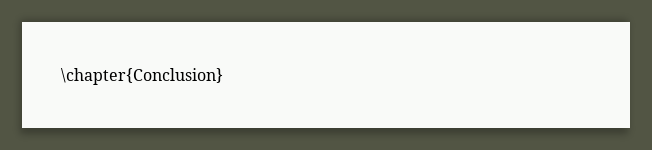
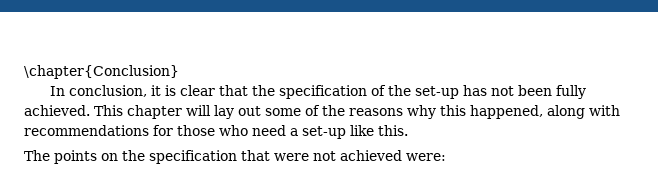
+ In conclusion, it is clear that the specification of the set-up has not been fully achieved. This chapter will lay out some of the reasons why this happened, along with recommendations for those who need a set-up like this.
+ The points on the specification that were not achieved were:

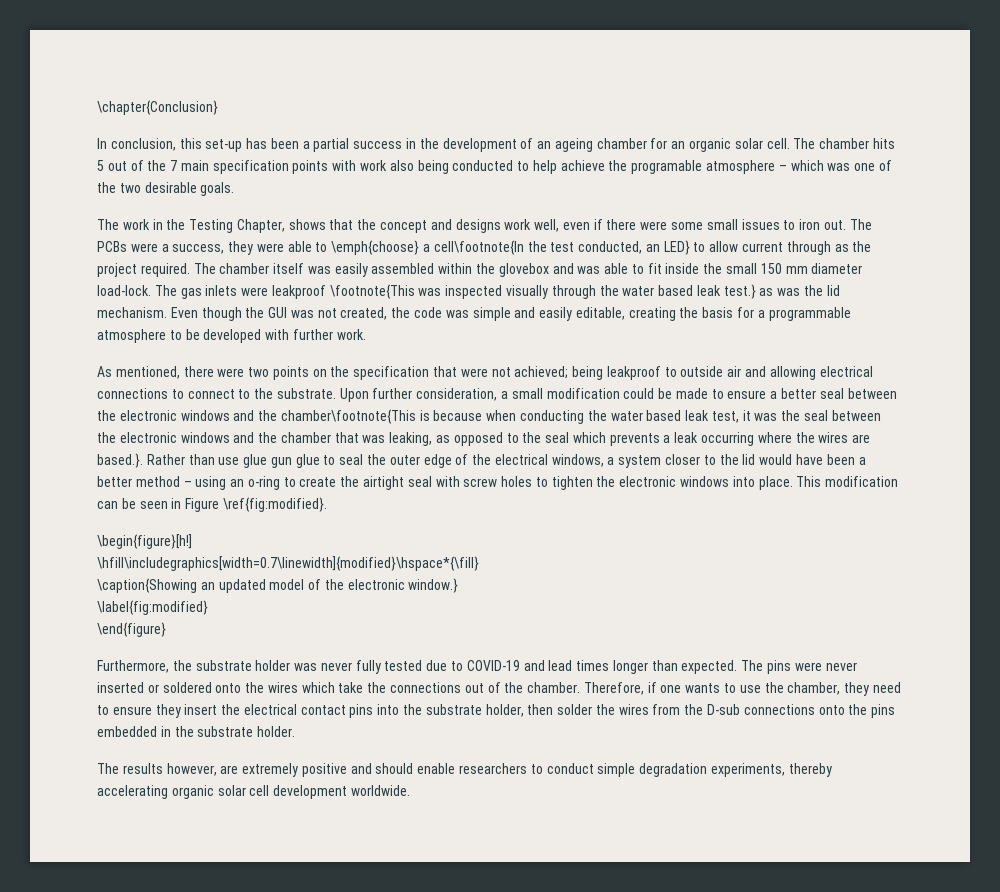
- In conclusion, it is clear that the specification of the set-up has not been fully achieved. This chapter will lay out some of the reasons why this happened, along with recommendations for those who need a set-up like this.
- The points on the specification that were not achieved were:
+ In conclusion, this set-up has been a partial success in the development of an ageing chamber for an organic solar cell. The chamber hits 5 out of the 7 main specification points with work also being conducted to help achieve the programable atmosphere – which was one of the two desirable goals.
+ The work in the Testing Chapter, shows that the concept and designs work well, even if there were some small issues to iron out. The PCBs were a success, they were able to \emph{choose} a cell\footnote{In the test conducted, an LED} to allow current through as the project required. The chamber itself was easily assembled within the glovebox and was able to fit inside the small 150 mm diameter load-lock. The gas inlets were leakproof \footnote{This was inspected visually through the water based leak test.} as was the lid mechanism. Even though the GUI was not created, the code was simple and easily editable, creating the basis for a programmable atmosphere to be developed with further work.
+ As mentioned, there were two points on the specification that were not achieved; being leakproof to outside air and allowing electrical connections to connect to the substrate. Upon further consideration, a small modification could be made to ensure a better seal between the electronic windows and the chamber\footnote{This is because when conducting the water based leak test, it was the seal between the electronic windows and the chamber that was leaking, as opposed to the seal which prevents a leak occurring where the wires are based.}. Rather than use glue gun glue to seal the outer edge of the electrical windows, a system closer to the lid would have been a better method – using an o-ring to create the airtight seal with screw holes to tighten the electronic windows into place. This modification can be seen in Figure \ref{fig:modified}.
+ \begin{figure}[h!]
+ \hfill\includegraphics[width=0.7\linewidth]{modified}\hspace*{\fill}
+ \caption{Showing an updated model of the electronic window.}
+ \label{fig:modified}
+ \end{figure}
+ Furthermore, the substrate holder was never fully tested due to COVID-19 and lead times longer than expected. The pins were never inserted or soldered onto the wires which take the connections out of the chamber. Therefore, if one wants to use the chamber, they need to ensure they insert the electrical contact pins into the substrate holder, then solder the wires from the D-sub connections onto the pins embedded in the substrate holder.
+ The results however, are extremely positive and should enable researchers to conduct simple degradation experiments, thereby accelerating organic solar cell development worldwide.

